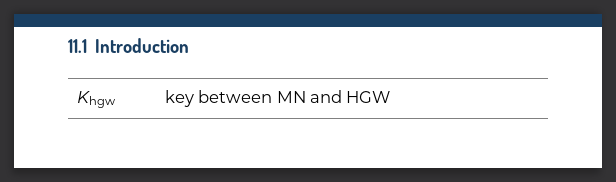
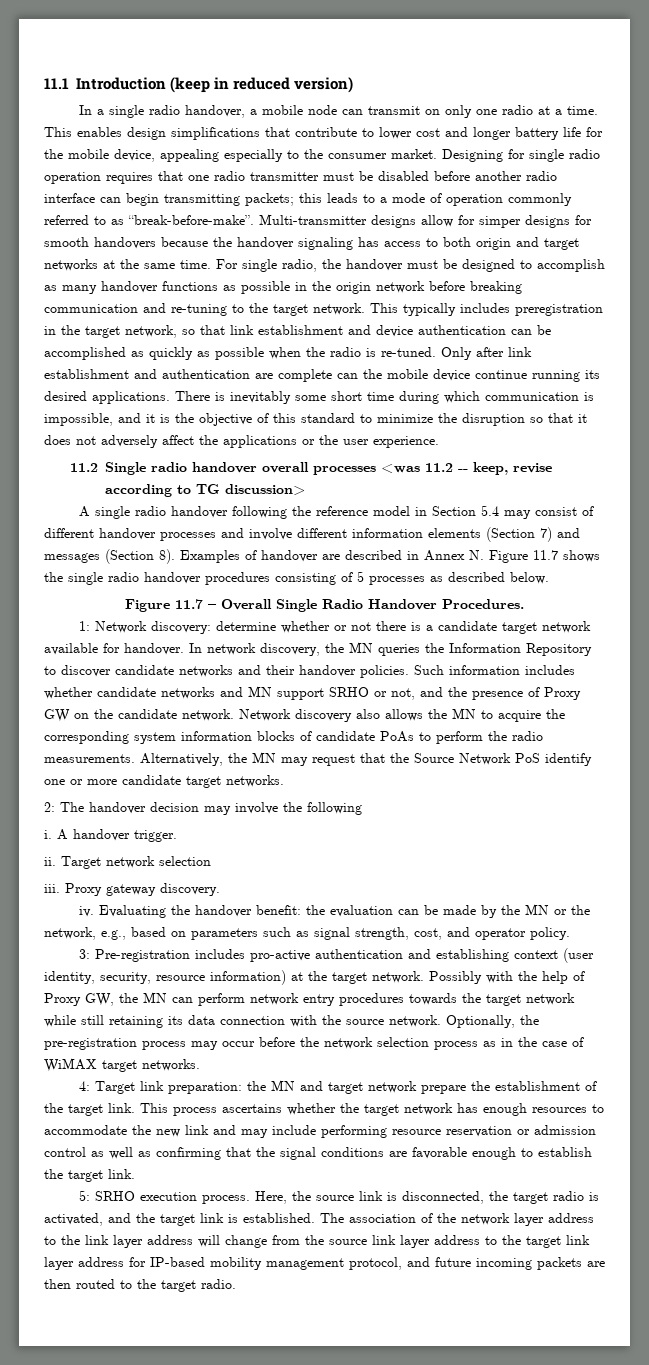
- 11.1 Introduction
- Khgw | key between MN and HGW
+ 11.1 Introduction (keep in reduced version)
+ In a single radio handover, a mobile node can transmit on only one radio at a time. This enables design simplifications that contribute to lower cost and longer battery life for the mobile device, appealing especially to the consumer market. Designing for single radio operation requires that one radio transmitter must be disabled before another radio interface can begin transmitting packets; this leads to a mode of operation commonly referred to as “break-before-make”. Multi-transmitter designs allow for simper designs for smooth handovers because the handover signaling has access to both origin and target networks at the same time. For single radio, the handover must be designed to accomplish as many handover functions as possible in the origin network before breaking communication and re-tuning to the target network. This typically includes preregistration in the target network, so that link establishment and device authentication can be accomplished as quickly as possible when the radio is re-tuned. Only after link establishment and authentication are complete can the mobile device continue running its desired applications. There is inevitably some short time during which communication is impossible, and it is the objective of this standard to minimize the disruption so that it does not adversely affect the applications or the user experience.
+ 11.2 Single radio handover overall processes <was 11.2 -- keep, revise according to TG discussion>
+ A single radio handover following the reference model in Section 5.4 may consist of different handover processes and involve different information elements (Section 7) and messages (Section 8). Examples of handover are described in Annex N. Figure 11.7 shows the single radio handover procedures consisting of 5 processes as described below.
+ Figure 11.7 – Overall Single Radio Handover Procedures.
+ 1: Network discovery: determine whether or not there is a candidate target network available for handover. In network discovery, the MN queries the Information Repository to discover candidate networks and their handover policies. Such information includes whether candidate networks and MN support SRHO or not, and the presence of Proxy GW on the candidate network. Network discovery also allows the MN to acquire the corresponding system information blocks of candidate PoAs to perform the radio measurements. Alternatively, the MN may request that the Source Network PoS identify one or more candidate target networks.
+ 2: The handover decision may involve the following
+ i. A handover trigger.
+ ii. Target network selection
+ iii. Proxy gateway discovery.
+ iv. Evaluating the handover benefit: the evaluation can be made by the MN or the network, e.g., based on parameters such as signal strength, cost, and operator policy.
+ 3: Pre-registration includes pro-active authentication and establishing context (user identity, security, resource information) at the target network. Possibly with the help of Proxy GW, the MN can perform network entry procedures towards the target network while still retaining its data connection with the source network. Optionally, the pre-registration process may occur before the network selection process as in the case of WiMAX target networks.
+ 4: Target link preparation: the MN and target network prepare the establishment of the target link. This process ascertains whether the target network has enough resources to accommodate the new link and may include performing resource reservation or admission control as well as confirming that the signal conditions are favorable enough to establish the target link.
+ 5: SRHO execution process. Here, the source link is disconnected, the target radio is activated, and the target link is established. The association of the network layer address to the link layer address will change from the source link layer address to the target link layer address for IP-based mobility management protocol, and future incoming packets are then routed to the target radio.

